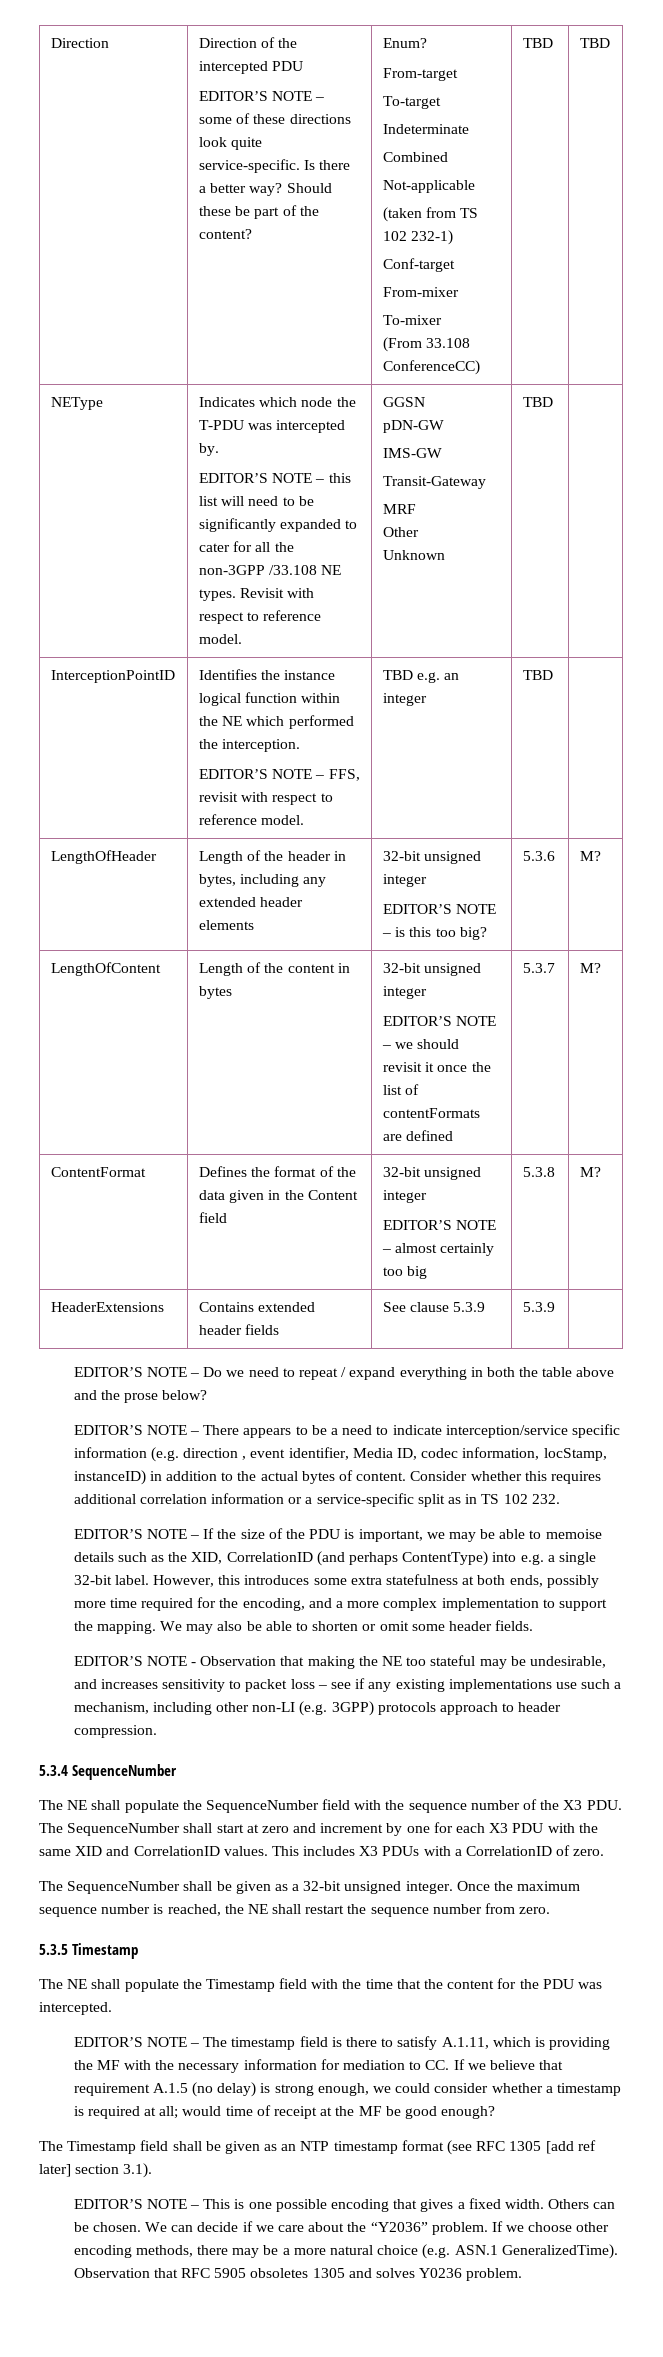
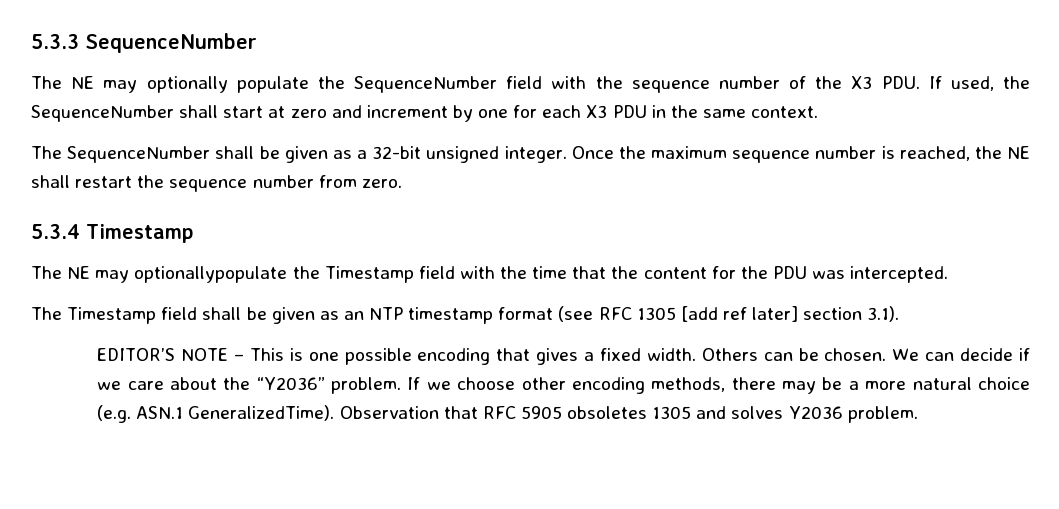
- Direction | Direction of the intercepted PDU
- EDITOR’S NOTE – some of these directions look quite service-specific. Is there a better way? Should these be part of the content? | Enum?
- From-target
- To-target
- Indeterminate
- Combined
- Not-applicable
- (taken from TS 102 232-1)
- Conf-target
- From-mixer
- To-mixer
- (From 33.108 ConferenceCC) | TBD | TBD
- NEType | Indicates which node the T-PDU was intercepted by.
- EDITOR’S NOTE – this list will need to be significantly expanded to cater for all the non-3GPP /33.108 NE types. Revisit with respect to reference model. | GGSN
- pDN-GW
- IMS-GW
- Transit-Gateway
- MRF
- Other
- Unknown | TBD |
- InterceptionPointID | Identifies the instance logical function within the NE which performed the interception.
- EDITOR’S NOTE – FFS, revisit with respect to reference model. | TBD e.g. an integer | TBD |
- LengthOfHeader | Length of the header in bytes, including any extended header elements | 32-bit unsigned integer
- EDITOR’S NOTE – is this too big? | 5.3.6 | M?
- LengthOfContent | Length of the content in bytes | 32-bit unsigned integer
- EDITOR’S NOTE – we should revisit it once the list of contentFormats are defined | 5.3.7 | M?
- ContentFormat | Defines the format of the data given in the Content field | 32-bit unsigned integer
- EDITOR’S NOTE – almost certainly too big | 5.3.8 | M?
- HeaderExtensions | Contains extended header fields | See clause 5.3.9 | 5.3.9 |
- EDITOR’S NOTE – Do we need to repeat / expand everything in both the table above and the prose below?
- EDITOR’S NOTE – There appears to be a need to indicate interception/service specific information (e.g. direction , event identifier, Media ID, codec information, locStamp, instanceID) in addition to the actual bytes of content. Consider whether this requires additional correlation information or a service-specific split as in TS 102 232.
- EDITOR’S NOTE – If the size of the PDU is important, we may be able to memoise details such as the XID, CorrelationID (and perhaps ContentType) into e.g. a single 32-bit label. However, this introduces some extra statefulness at both ends, possibly more time required for the encoding, and a more complex implementation to support the mapping. We may also be able to shorten or omit some header fields.
- EDITOR’S NOTE - Observation that making the NE too stateful may be undesirable, and increases sensitivity to packet loss – see if any existing implementations use such a mechanism, including other non-LI (e.g. 3GPP) protocols approach to header compression.
- 5.3.4 SequenceNumber
+ 5.3.3 SequenceNumber
- The NE shall populate the SequenceNumber field with the sequence number of the X3 PDU. The SequenceNumber shall start at zero and increment by one for each X3 PDU with the same XID and CorrelationID values. This includes X3 PDUs with a CorrelationID of zero.
+ The NE may optionally populate the SequenceNumber field with the sequence number of the X3 PDU. If used, the SequenceNumber shall start at zero and increment by one for each X3 PDU in the same context.
- 5.3.5 Timestamp
+ 5.3.4 Timestamp
- The NE shall populate the Timestamp field with the time that the content for the PDU was intercepted.
+ The NE may optionallypopulate the Timestamp field with the time that the content for the PDU was intercepted.
- EDITOR’S NOTE – The timestamp field is there to satisfy A.1.11, which is providing the MF with the necessary information for mediation to CC. If we believe that requirement A.1.5 (no delay) is strong enough, we could consider whether a timestamp is required at all; would time of receipt at the MF be good enough?
- Observation that RFC 5905 obsoletes 1305 and solves Y0236 problem.
+ Observation that RFC 5905 obsoletes 1305 and solves Y2036 problem.

